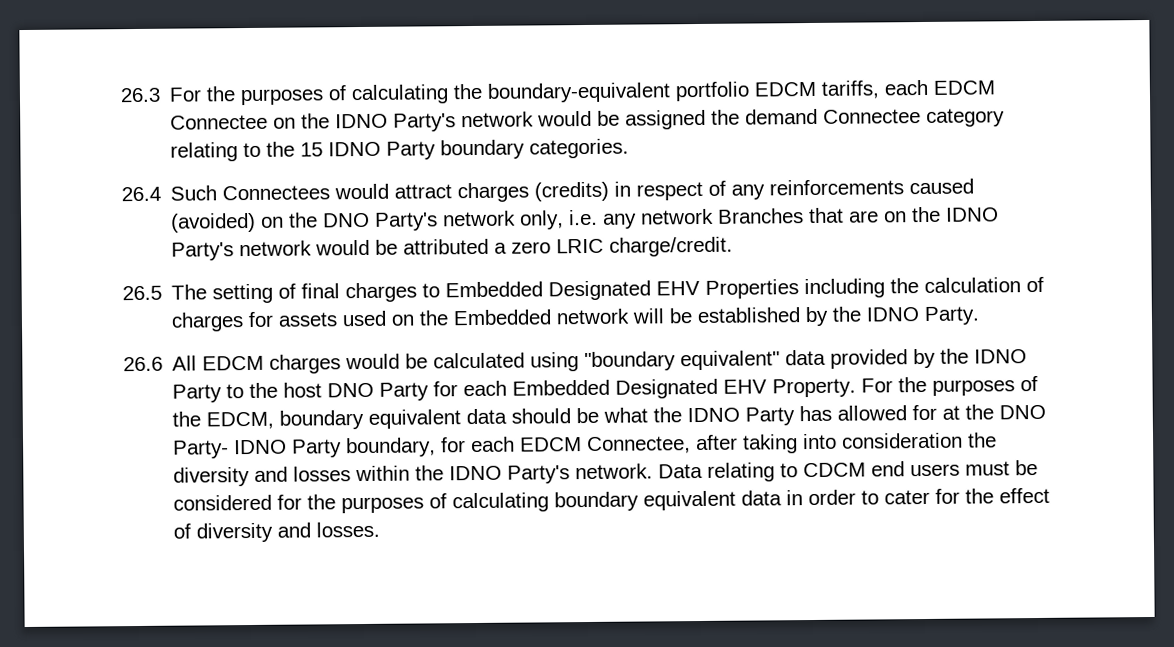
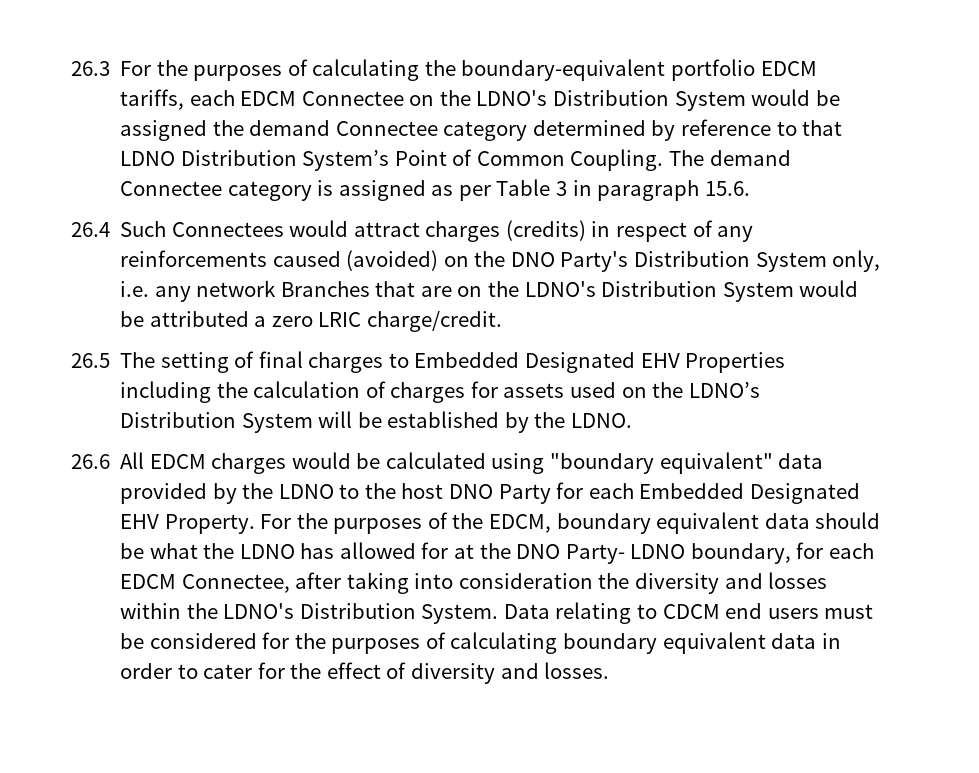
- 26.3 For the purposes of calculating the boundary-equivalent portfolio EDCM tariffs, each EDCM Connectee on the IDNO Party's network would be assigned the demand Connectee category relating to the 15 IDNO Party boundary categories.
+ 26.3 For the purposes of calculating the boundary-equivalent portfolio EDCM tariffs, each EDCM Connectee on the LDNO's Distribution System would be assigned the demand Connectee category determined by reference to that LDNO Distribution System’s Point of Common Coupling. The demand Connectee category is assigned as per Table 3 in paragraph 15.6.
- 26.4 Such Connectees would attract charges (credits) in respect of any reinforcements caused (avoided) on the DNO Party's network only, i.e. any network Branches that are on the IDNO Party's network would be attributed a zero LRIC charge/credit.
+ 26.4 Such Connectees would attract charges (credits) in respect of any reinforcements caused (avoided) on the DNO Party's Distribution System only, i.e. any network Branches that are on the LDNO's Distribution System would be attributed a zero LRIC charge/credit.
- 26.5 The setting of final charges to Embedded Designated EHV Properties including the calculation of charges for assets used on the Embedded network will be established by the IDNO Party.
+ 26.5 The setting of final charges to Embedded Designated EHV Properties including the calculation of charges for assets used on the LDNO’s Distribution System will be established by the LDNO.
- 26.6 All EDCM charges would be calculated using "boundary equivalent" data provided by the IDNO Party to the host DNO Party for each Embedded Designated EHV Property.
+ 26.6 All EDCM charges would be calculated using "boundary equivalent" data provided by the LDNO to the host DNO Party for each Embedded Designated EHV Property.
- For the purposes of the EDCM, boundary equivalent data should be what the IDNO Party has allowed for at the DNO Party- IDNO Party boundary, for each EDCM Connectee, after taking into consideration the diversity and losses within the IDNO Party's network.
+ For the purposes of the EDCM, boundary equivalent data should be what the LDNO has allowed for at the DNO Party- LDNO boundary, for each EDCM Connectee, after taking into consideration the diversity and losses within the LDNO's Distribution System.

